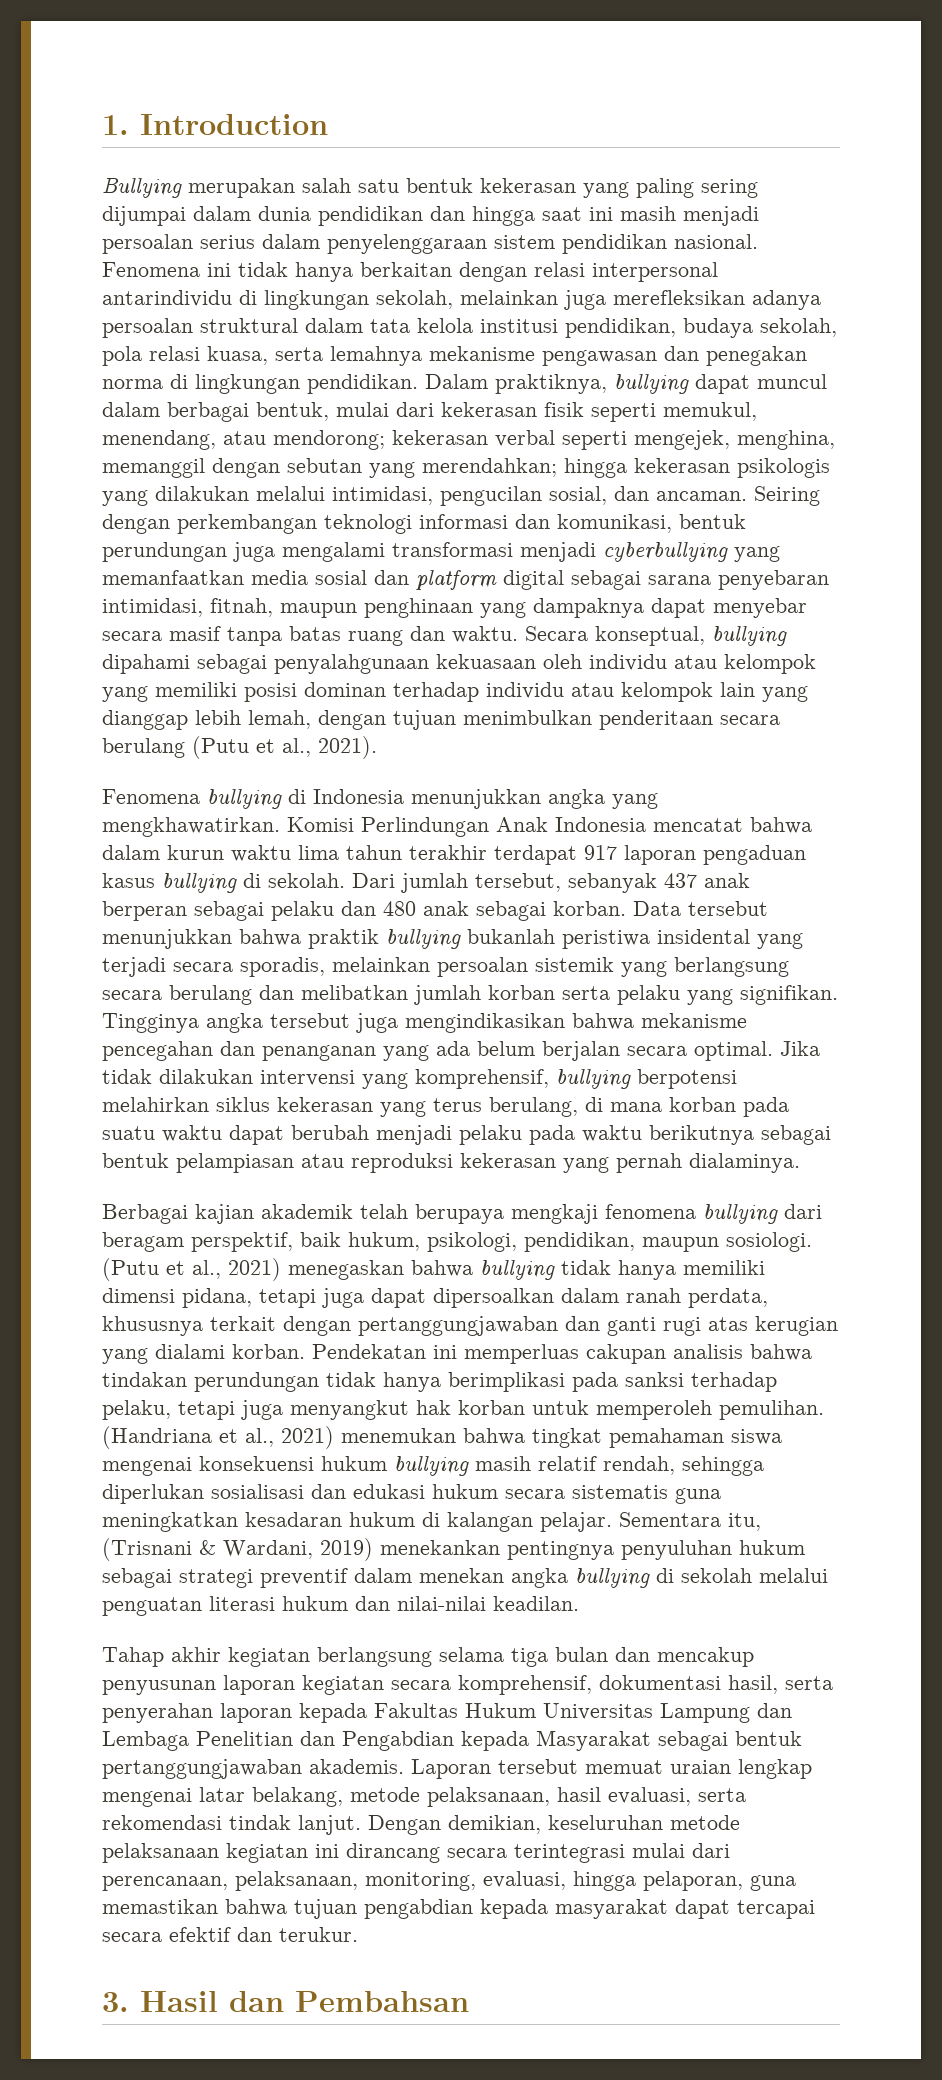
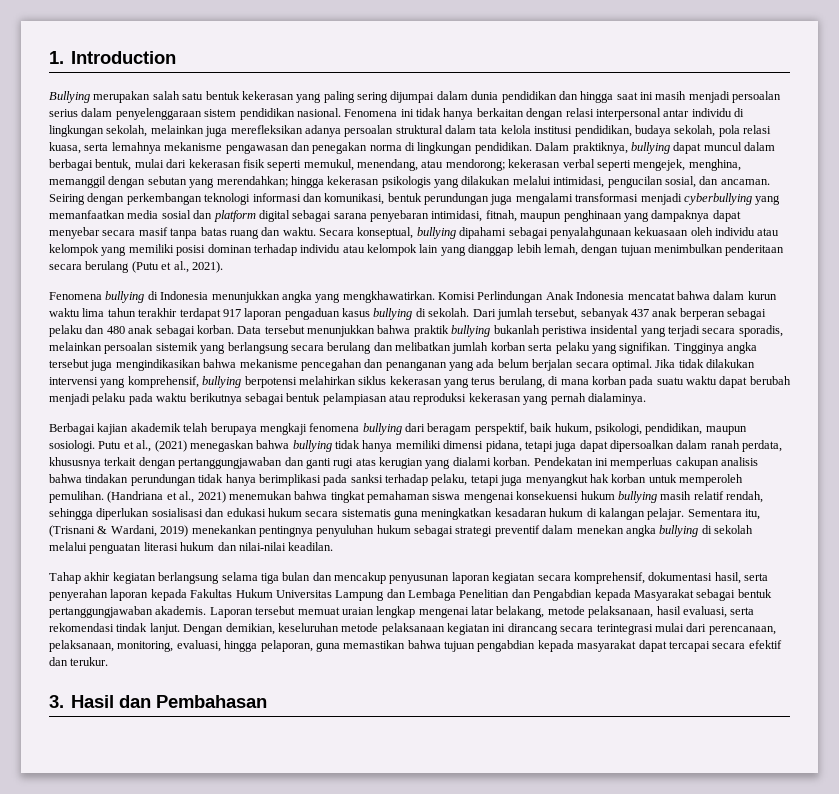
- Fenomena ini tidak hanya berkaitan dengan relasi interpersonal antarindividu di lingkungan sekolah, melainkan juga merefleksikan adanya persoalan struktural dalam tata kelola institusi pendidikan, budaya sekolah, pola relasi kuasa, serta lemahnya mekanisme pengawasan dan penegakan norma di lingkungan pendidikan.
+ Fenomena ini tidak hanya berkaitan dengan relasi interpersonal antar individu di lingkungan sekolah, melainkan juga merefleksikan adanya persoalan struktural dalam tata kelola institusi pendidikan, budaya sekolah, pola relasi kuasa, serta lemahnya mekanisme pengawasan dan penegakan norma di lingkungan pendidikan.
- (Putu et al., 2021) menegaskan bahwa bullying tidak hanya memiliki dimensi pidana, tetapi juga dapat dipersoalkan dalam ranah perdata, khususnya terkait dengan pertanggungjawaban dan ganti rugi atas kerugian yang dialami korban.
+ Putu et al., (2021) menegaskan bahwa bullying tidak hanya memiliki dimensi pidana, tetapi juga dapat dipersoalkan dalam ranah perdata, khususnya terkait dengan pertanggungjawaban dan ganti rugi atas kerugian yang dialami korban.
- 3. Hasil dan Pembahsan
+ 3. Hasil dan Pembahasan

